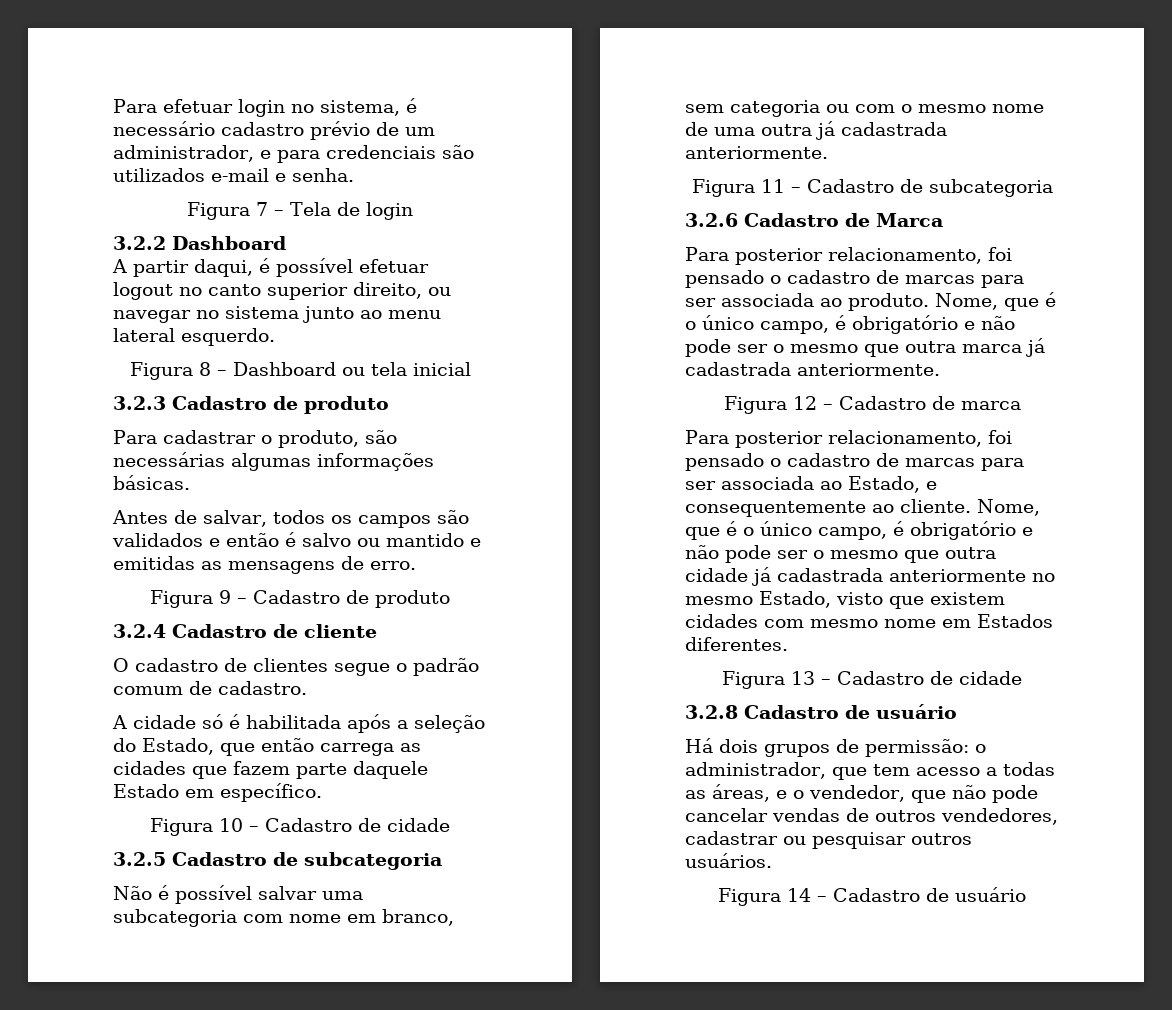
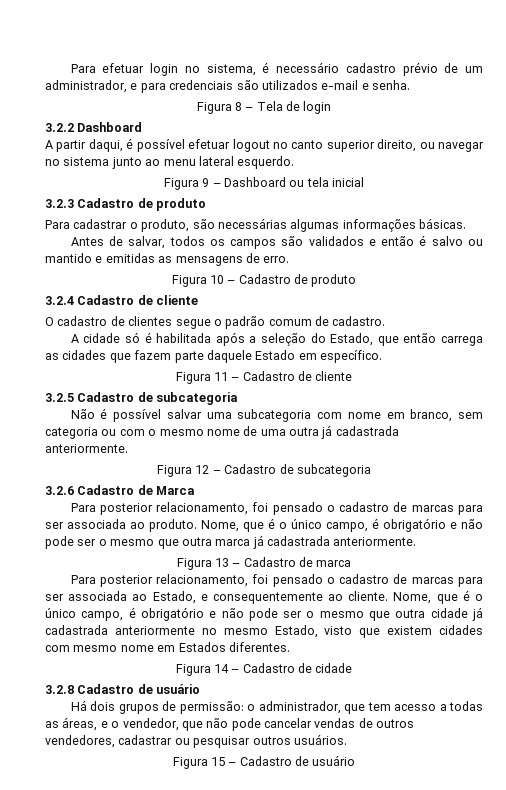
- Figura 7 – Tela de login
+ Figura 8 – Tela de login
- Figura 8 – Dashboard ou tela inicial
+ Figura 9 – Dashboard ou tela inicial
- Figura 9 – Cadastro de produto
+ Figura 10 – Cadastro de produto
- Figura 10 – Cadastro de cidade
+ Figura 11 – Cadastro de cliente
- Figura 11 – Cadastro de subcategoria
+ Figura 12 – Cadastro de subcategoria
- Figura 12 – Cadastro de marca
+ Figura 13 – Cadastro de marca
- Figura 13 – Cadastro de cidade
+ Figura 14 – Cadastro de cidade
- Figura 14 – Cadastro de usuário
+ Figura 15 – Cadastro de usuário

